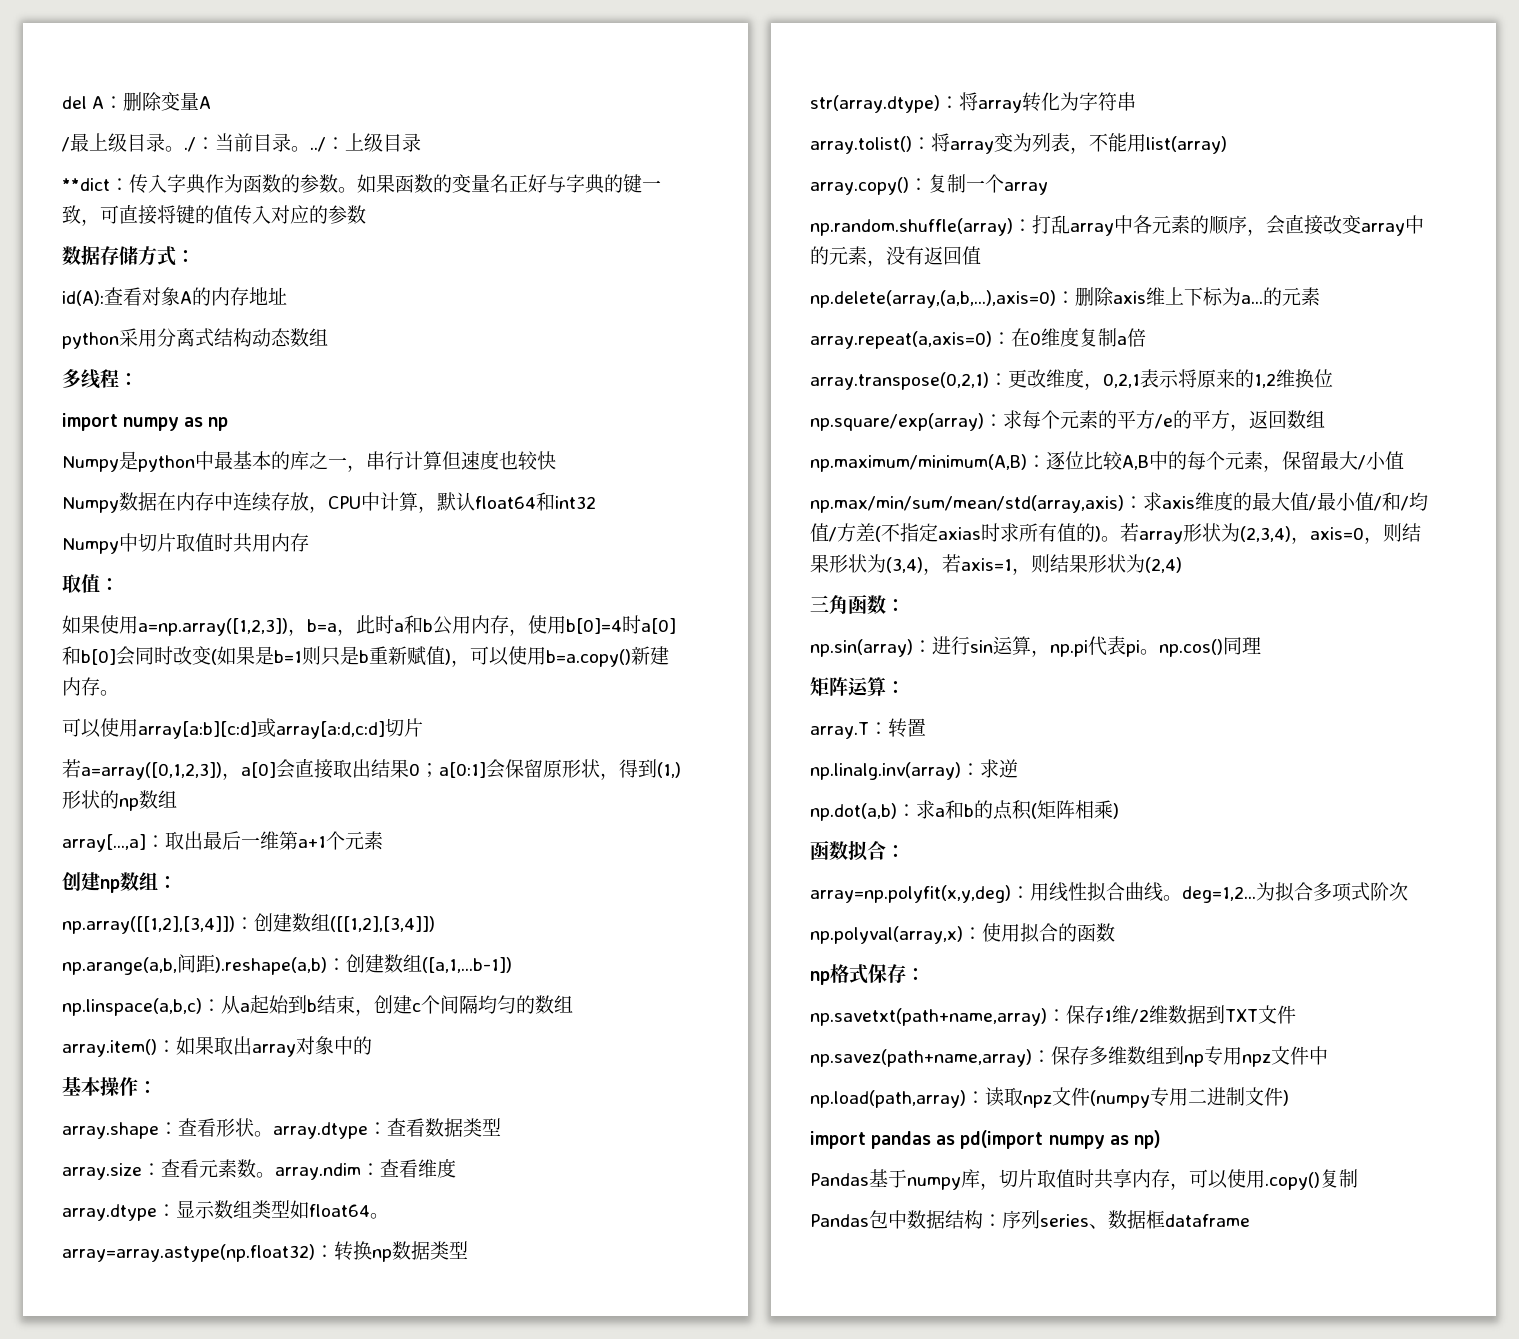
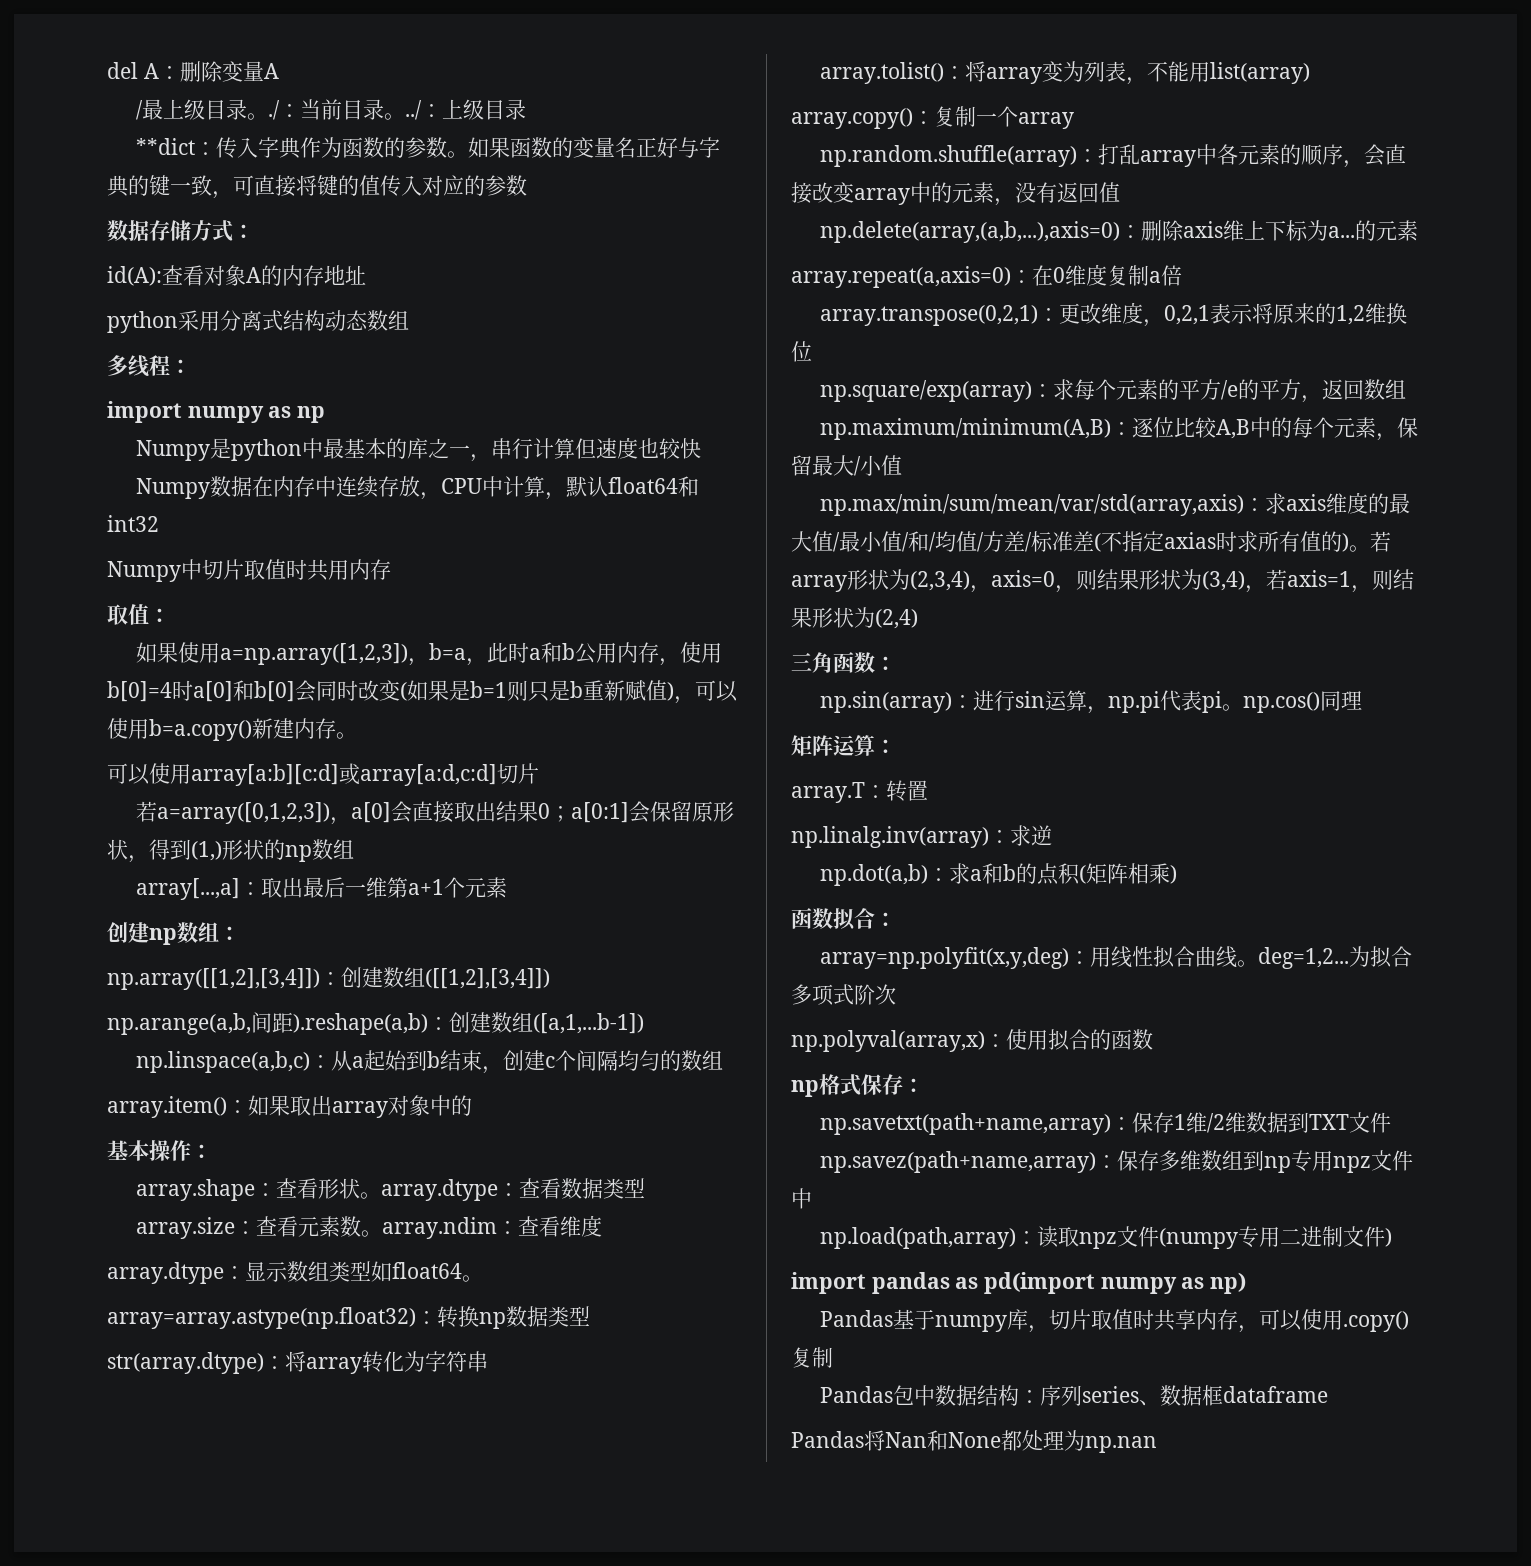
- np.max/min/sum/mean/std(array,axis)：求axis维度的最大值/最小值/和/均值/方差(不指定axias时求所有值的)。
+ np.max/min/sum/mean/var/std(array,axis)：求axis维度的最大值/最小值/和/均值/方差/标准差(不指定axias时求所有值的)。
+ Pandas将Nan和None都处理为np.nan

